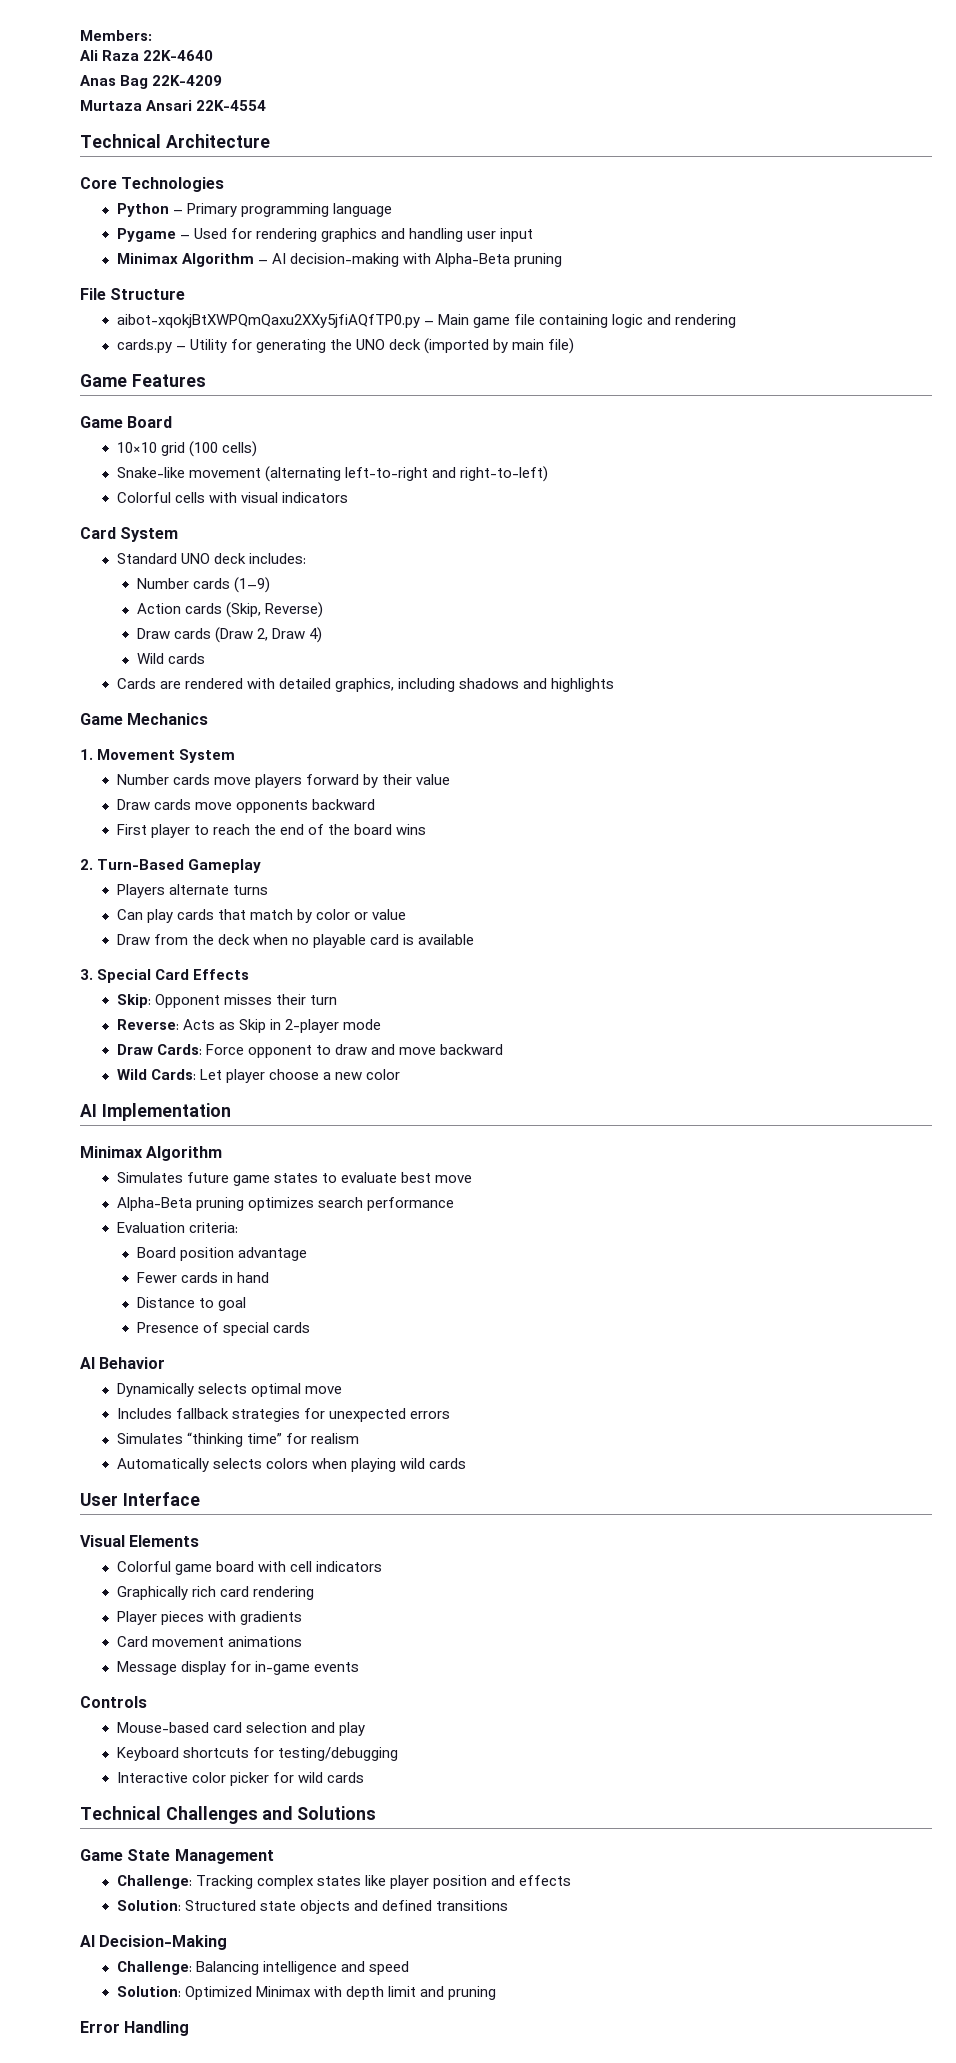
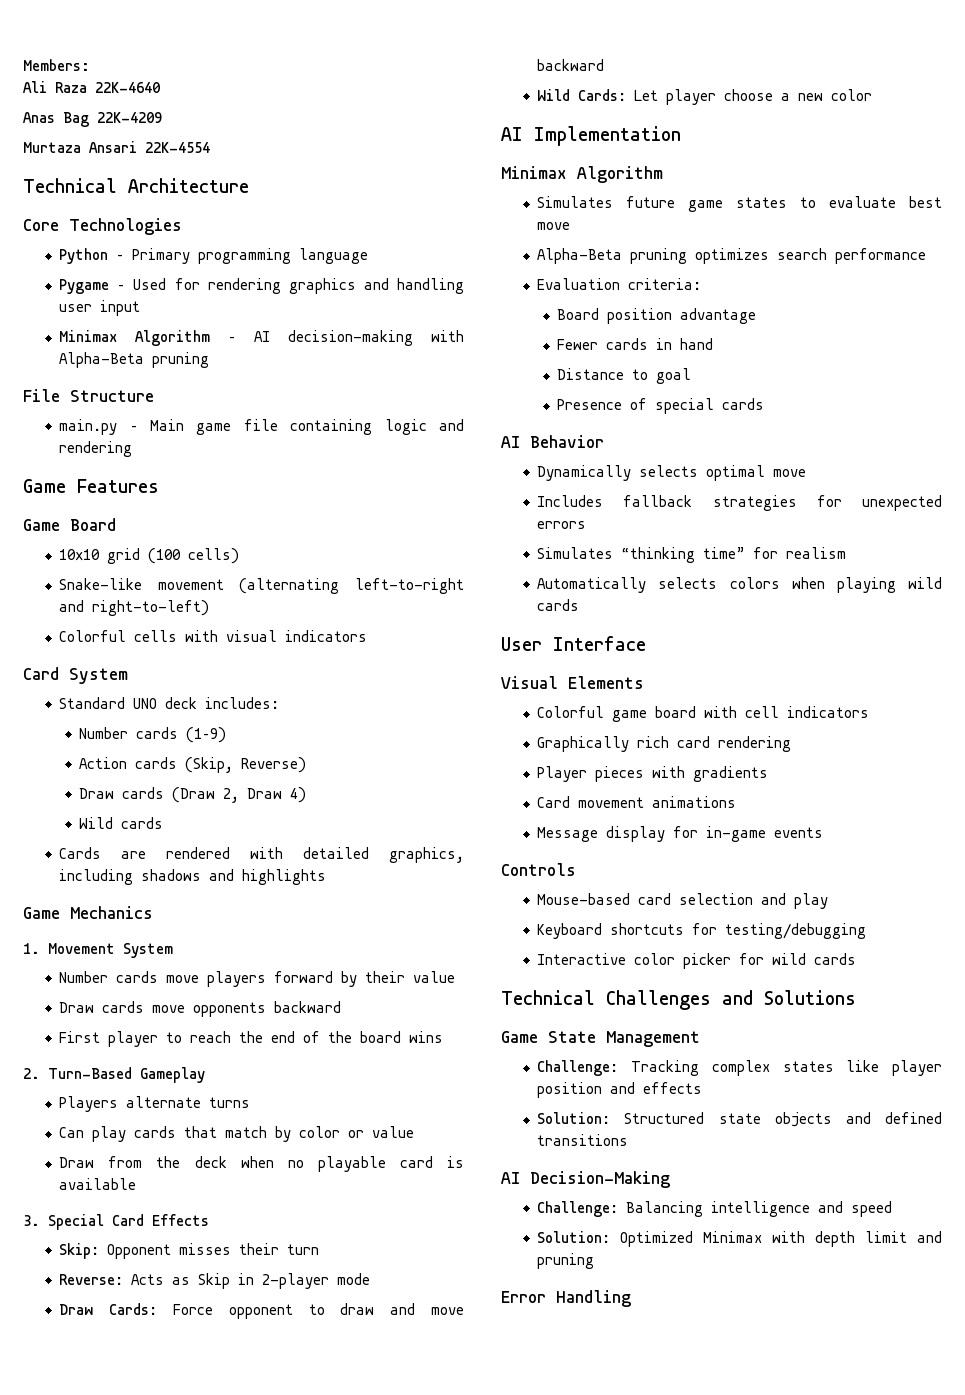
- aibot-xqokjBtXWPQmQaxu2XXy5jfiAQfTP0.py – Main game file containing logic and rendering
+ main.py – Main game file containing logic and rendering
- cards.py – Utility for generating the UNO deck (imported by main file)

